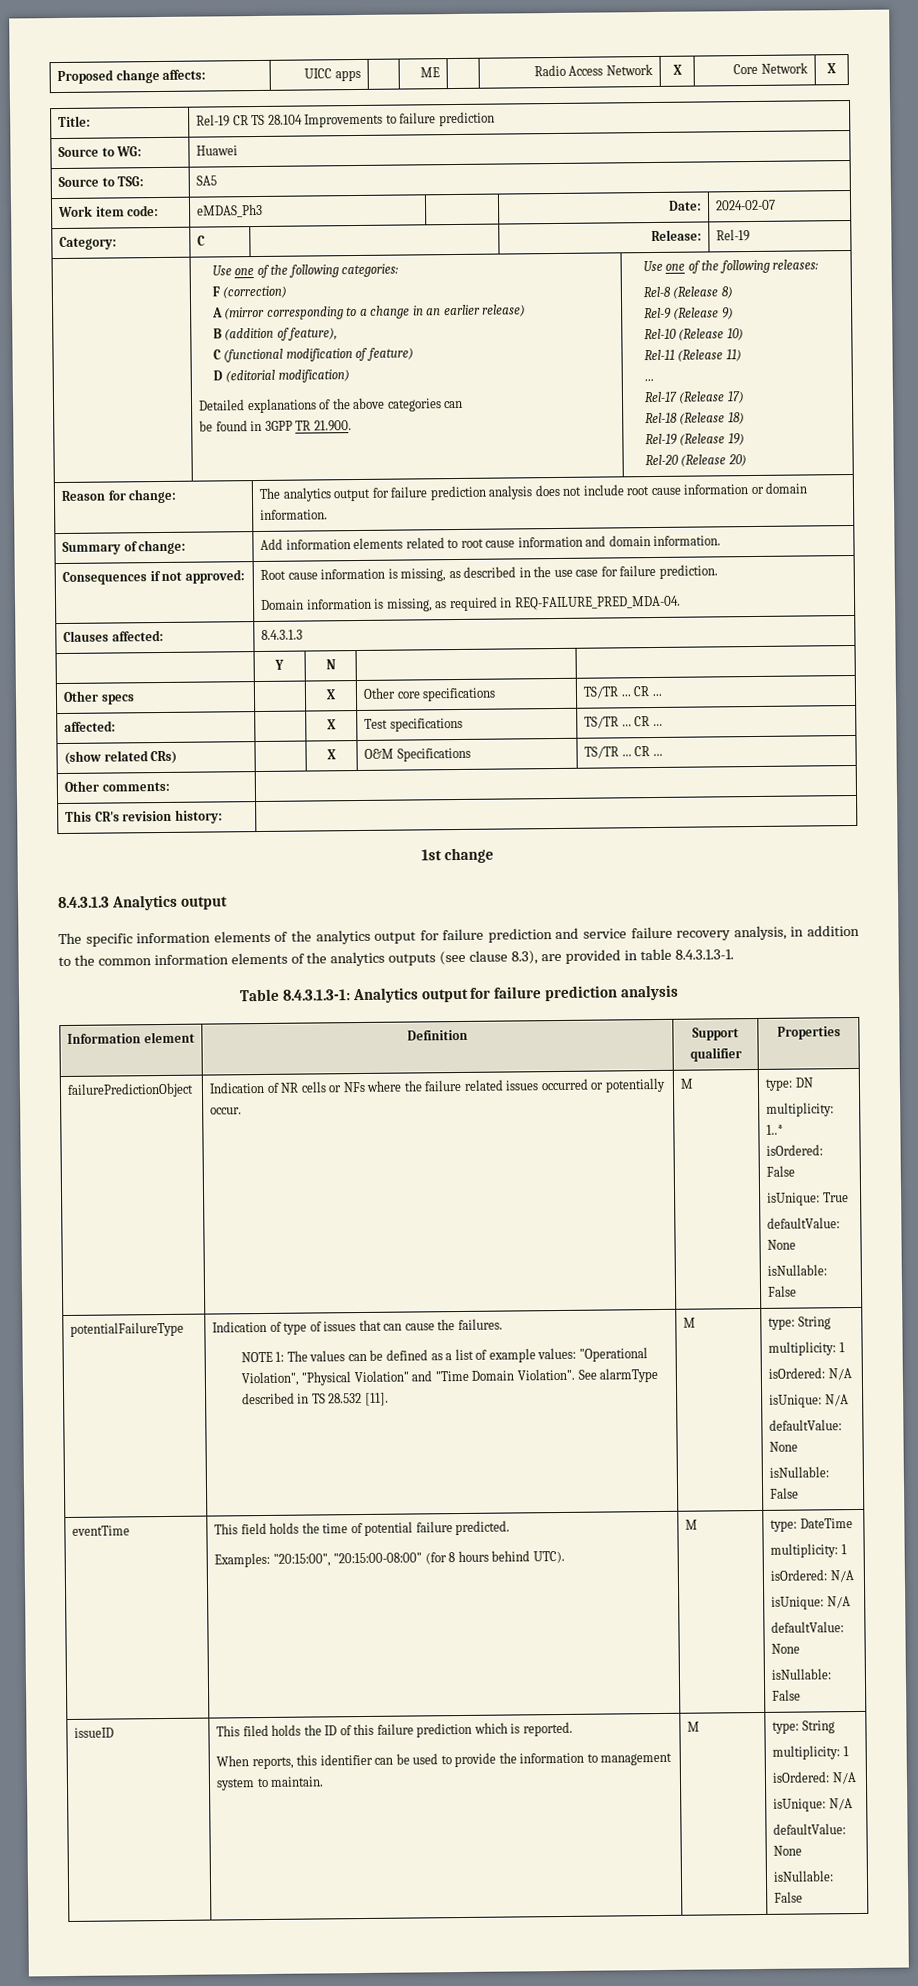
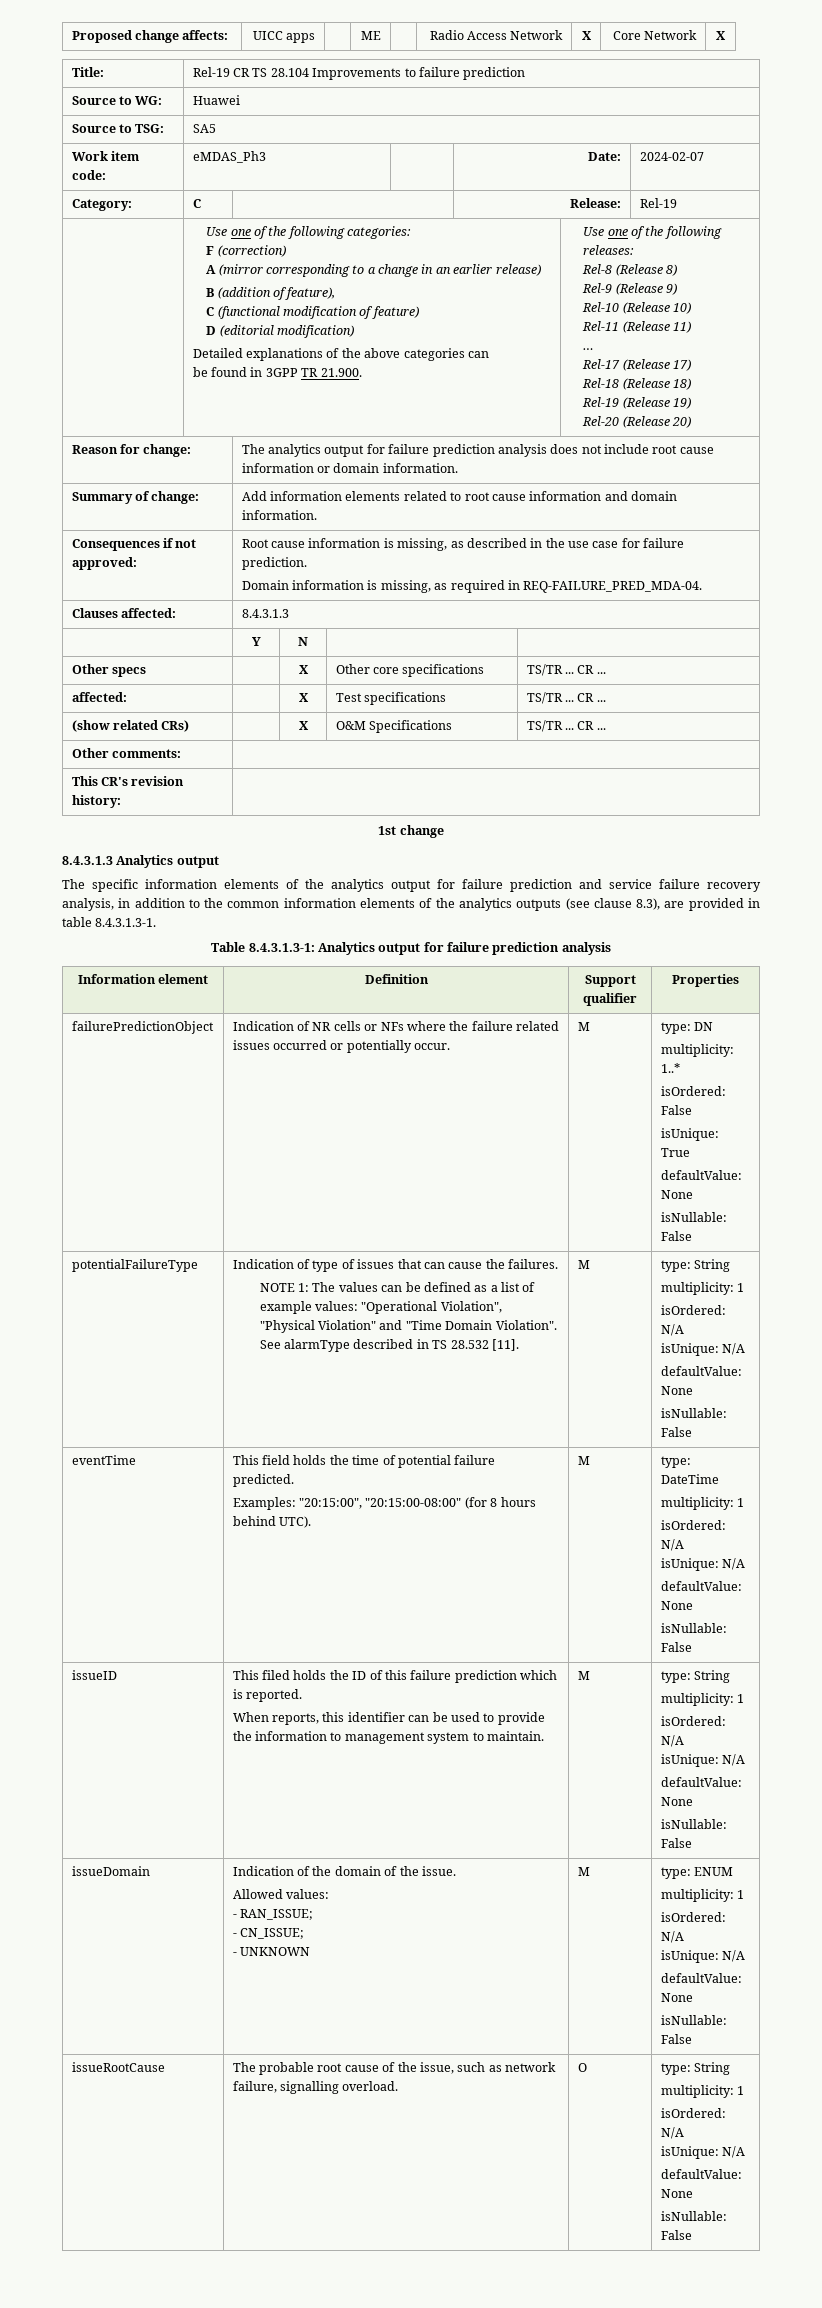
+ issueDomain | Indication of the domain of the issue.
+ Allowed values:
+ - RAN_ISSUE;
+ - CN_ISSUE;
+ - UNKNOWN | M | type: ENUM
+ multiplicity: 1
+ isOrdered: N/A
+ isUnique: N/A
+ defaultValue: None
+ isNullable: False
+ issueRootCause | The probable root cause of the issue, such as network failure, signalling overload. | O | type: String
+ multiplicity: 1
+ isOrdered: N/A
+ isUnique: N/A
+ defaultValue: None
+ isNullable: False

